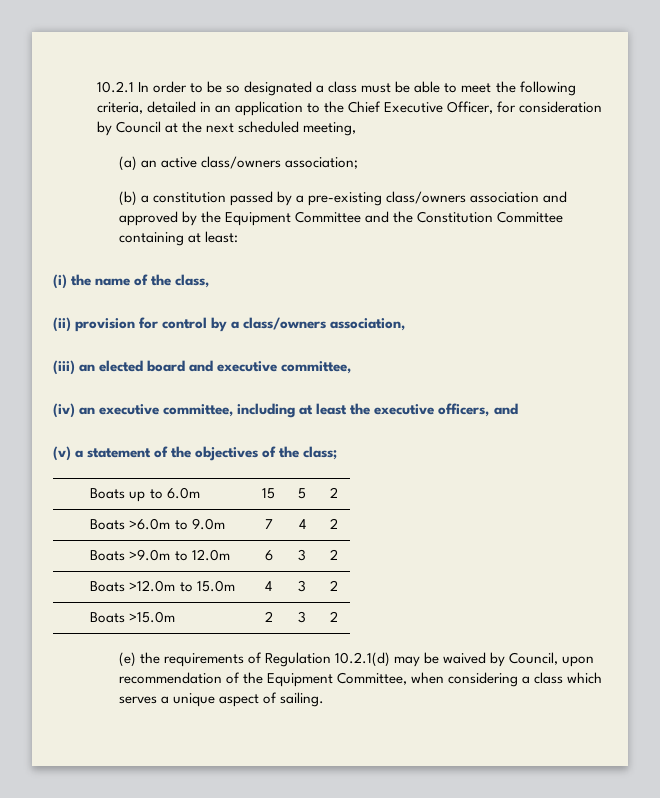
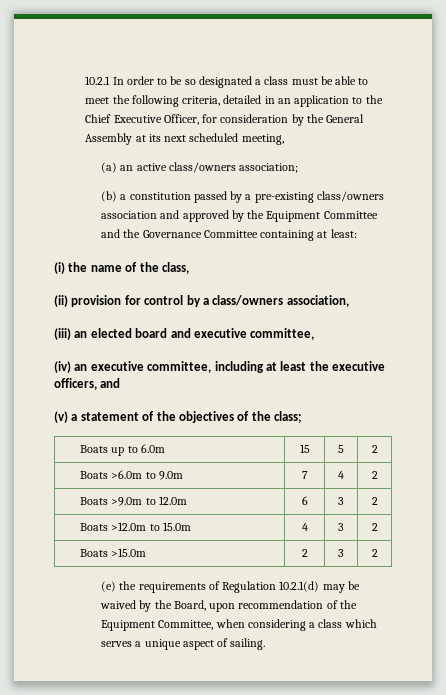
- 10.2.1 In order to be so designated a class must be able to meet the following criteria, detailed in an application to the Chief Executive Officer, for consideration by Council at the next scheduled meeting,
+ 10.2.1 In order to be so designated a class must be able to meet the following criteria, detailed in an application to the Chief Executive Officer, for consideration by the General Assembly at its next scheduled meeting,
- (b) a constitution passed by a pre-existing class/owners association and approved by the Equipment Committee and the Constitution Committee containing at least:
+ (b) a constitution passed by a pre-existing class/owners association and approved by the Equipment Committee and the Governance Committee containing at least:
- (e) the requirements of Regulation 10.2.1(d) may be waived by Council, upon recommendation of the Equipment Committee, when considering a class which serves a unique aspect of sailing.
+ (e) the requirements of Regulation 10.2.1(d) may be waived by the Board, upon recommendation of the Equipment Committee, when considering a class which serves a unique aspect of sailing.

